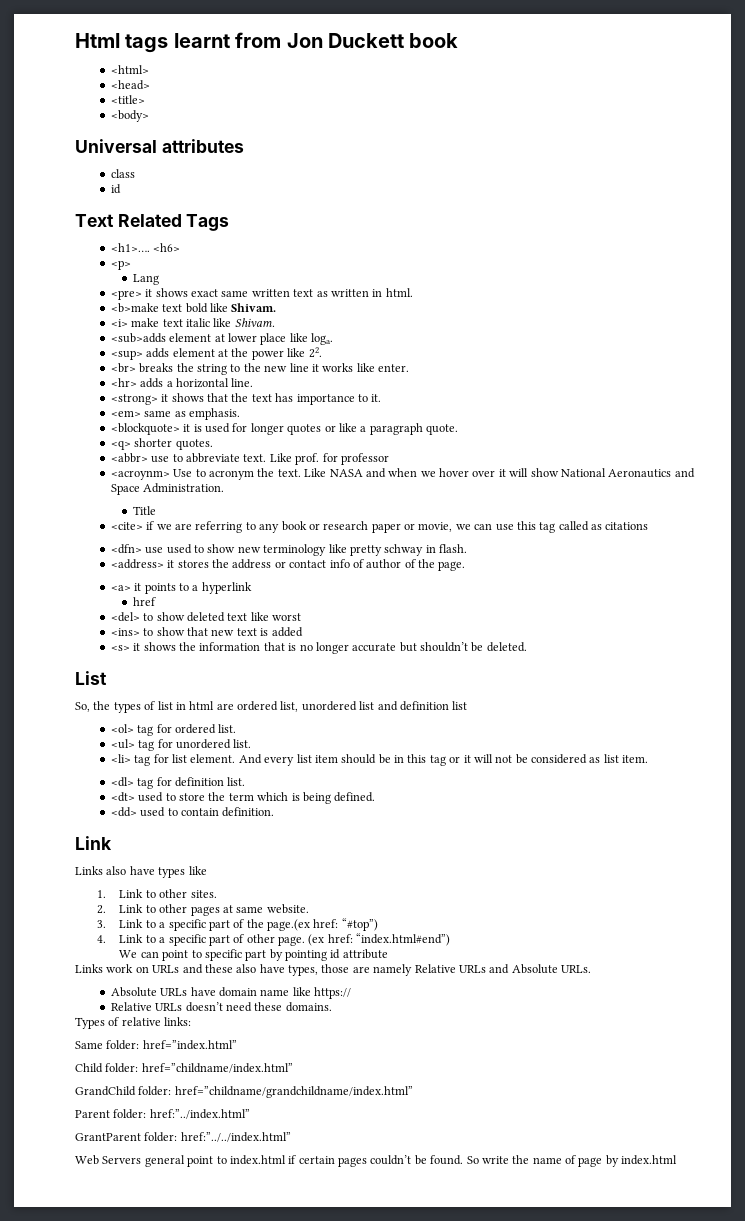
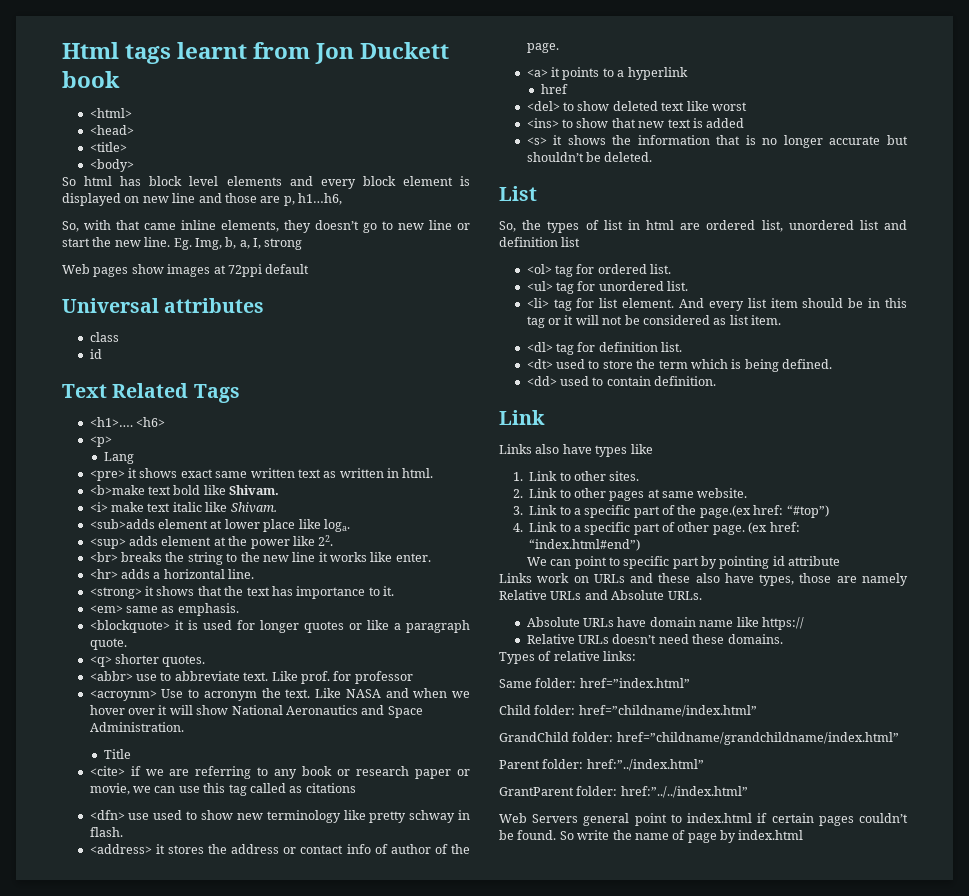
+ So html has block level elements and every block element is displayed on new line and those are p, h1…h6,
+ So, with that came inline elements, they doesn’t go to new line or start the new line. Eg. Img, b, a, I, strong
+ Web pages show images at 72ppi default

